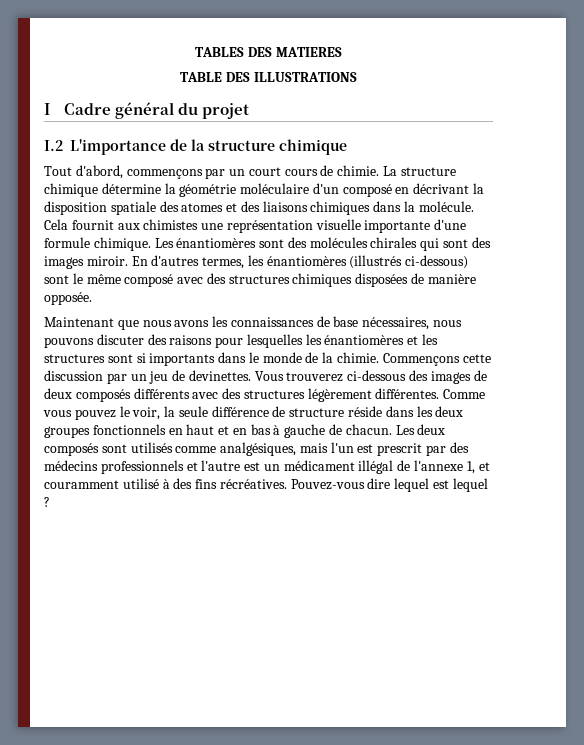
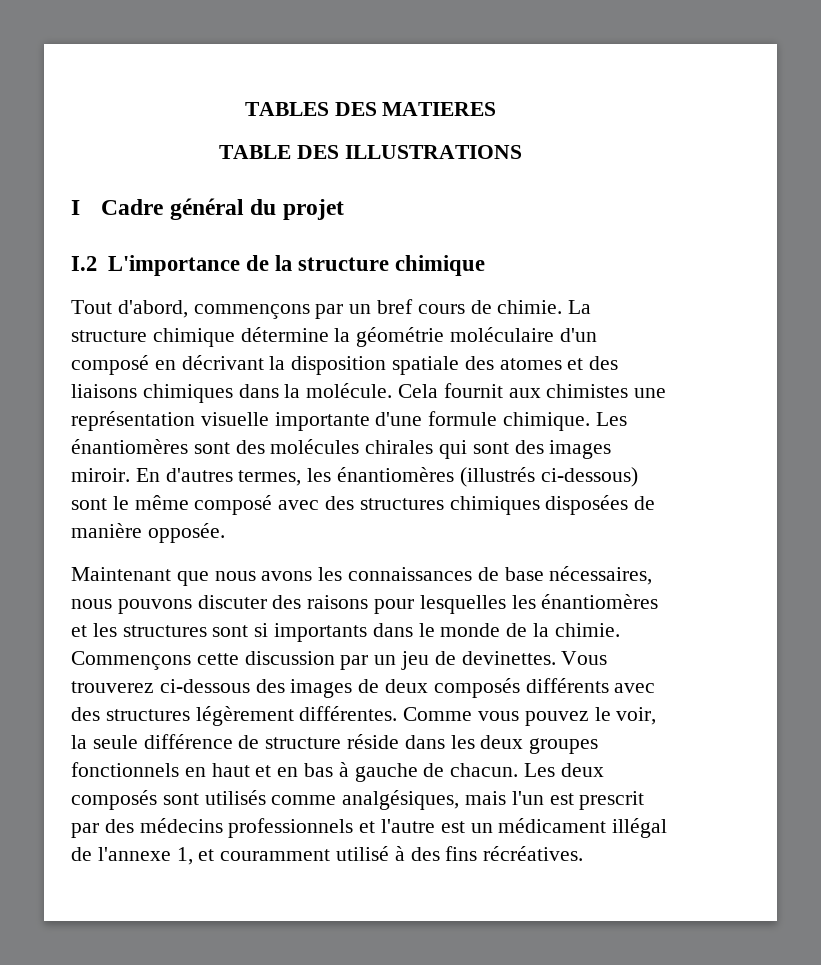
- Tout d'abord, commençons par un court cours de chimie.
+ Tout d'abord, commençons par un bref cours de chimie.
- Pouvez-vous dire lequel est lequel ?

